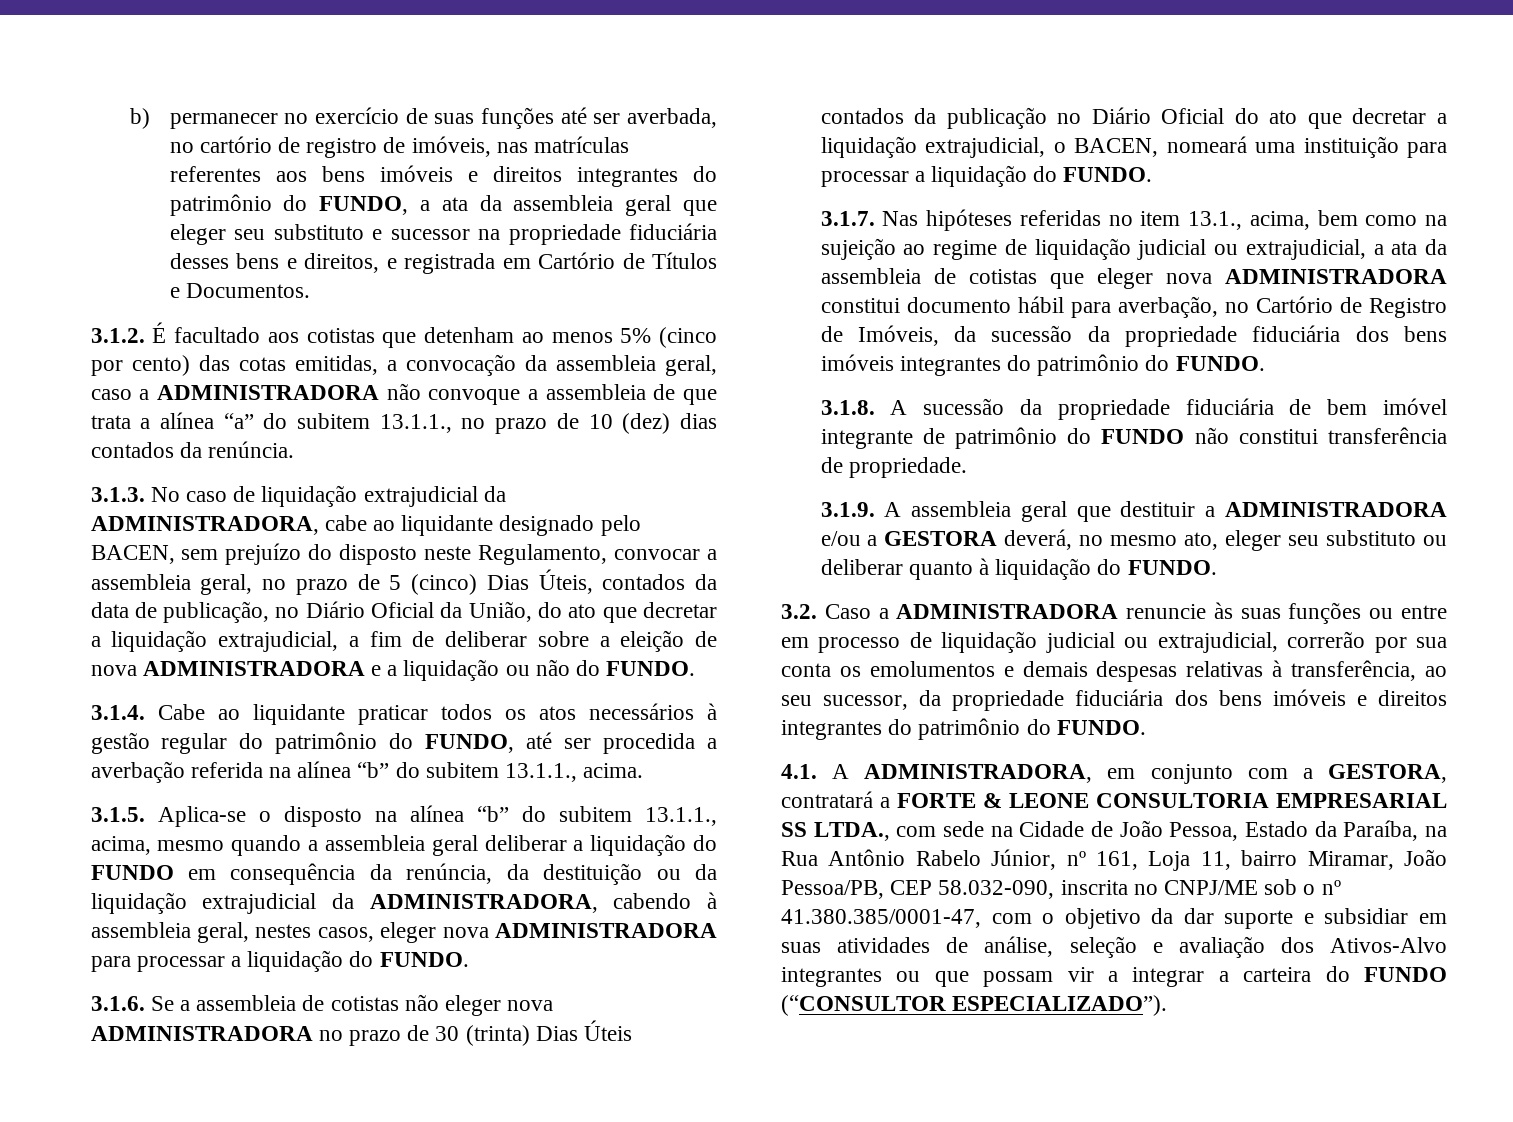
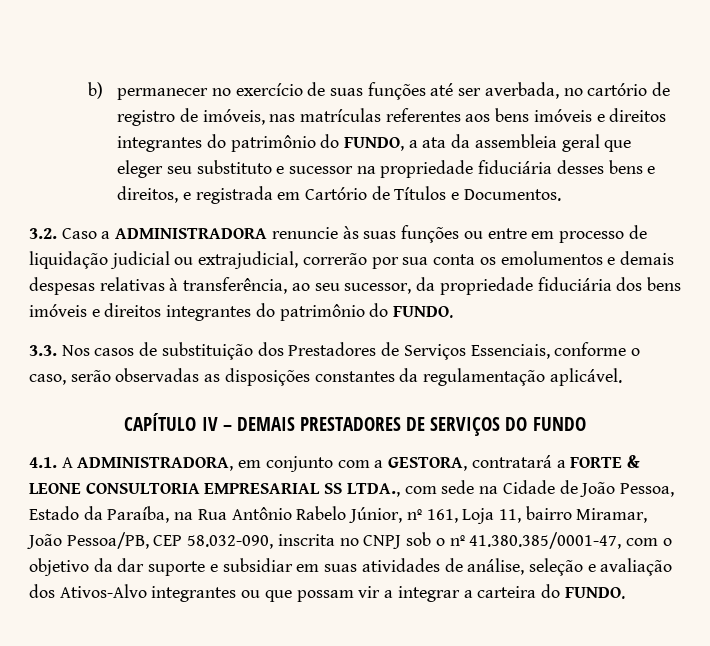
- 3.1.2. É facultado aos cotistas que detenham ao menos 5% (cinco por cento) das cotas emitidas, a convocação da assembleia geral, caso a ADMINISTRADORA não convoque a assembleia de que trata a alínea “a” do subitem 13.1.1., no prazo de 10 (dez) dias contados da renúncia.
- 3.1.3. No caso de liquidação extrajudicial da ADMINISTRADORA, cabe ao liquidante designado pelo BACEN, sem prejuízo do disposto neste Regulamento, convocar a assembleia geral, no prazo de 5 (cinco) Dias Úteis, contados da data de publicação, no Diário Oficial da União, do ato que decretar a liquidação extrajudicial, a fim de deliberar sobre a eleição de nova ADMINISTRADORA e a liquidação ou não do FUNDO.
- 3.1.4. Cabe ao liquidante praticar todos os atos necessários à gestão regular do patrimônio do FUNDO, até ser procedida a averbação referida na alínea “b” do subitem 13.1.1., acima.
- 3.1.5. Aplica-se o disposto na alínea “b” do subitem 13.1.1., acima, mesmo quando a assembleia geral deliberar a liquidação do FUNDO em consequência da renúncia, da destituição ou da liquidação extrajudicial da ADMINISTRADORA, cabendo à assembleia geral, nestes casos, eleger nova ADMINISTRADORA para processar a liquidação do FUNDO.
- 3.1.6. Se a assembleia de cotistas não eleger nova ADMINISTRADORA no prazo de 30 (trinta) Dias Úteis contados da publicação no Diário Oficial do ato que decretar a liquidação extrajudicial, o BACEN, nomeará uma instituição para processar a liquidação do FUNDO.
- 3.1.7. Nas hipóteses referidas no item 13.1., acima, bem como na sujeição ao regime de liquidação judicial ou extrajudicial, a ata da assembleia de cotistas que eleger nova ADMINISTRADORA constitui documento hábil para averbação, no Cartório de Registro de Imóveis, da sucessão da propriedade fiduciária dos bens imóveis integrantes do patrimônio do FUNDO.
- 3.1.8. A sucessão da propriedade fiduciária de bem imóvel integrante de patrimônio do FUNDO não constitui transferência de propriedade.
- 3.1.9. A assembleia geral que destituir a ADMINISTRADORA e/ou a GESTORA deverá, no mesmo ato, eleger seu substituto ou deliberar quanto à liquidação do FUNDO.
+ 3.3. Nos casos de substituição dos Prestadores de Serviços Essenciais, conforme o caso, serão observadas as disposições constantes da regulamentação aplicável.
+ CAPÍTULO IV – DEMAIS PRESTADORES DE SERVIÇOS DO FUNDO
- 4.1. A ADMINISTRADORA, em conjunto com a GESTORA, contratará a FORTE & LEONE CONSULTORIA EMPRESARIAL SS LTDA., com sede na Cidade de João Pessoa, Estado da Paraíba, na Rua Antônio Rabelo Júnior, nº 161, Loja 11, bairro Miramar, João Pessoa/PB, CEP 58.032-090, inscrita no CNPJ/ME sob o nº 41.380.385/0001-47, com o objetivo da dar suporte e subsidiar em suas atividades de análise, seleção e avaliação dos Ativos-Alvo integrantes ou que possam vir a integrar a carteira do FUNDO (“CONSULTOR ESPECIALIZADO”).
+ 4.1. A ADMINISTRADORA, em conjunto com a GESTORA, contratará a FORTE & LEONE CONSULTORIA EMPRESARIAL SS LTDA., com sede na Cidade de João Pessoa, Estado da Paraíba, na Rua Antônio Rabelo Júnior, nº 161, Loja 11, bairro Miramar, João Pessoa/PB, CEP 58.032-090, inscrita no CNPJ sob o nº 41.380.385/0001-47, com o objetivo da dar suporte e subsidiar em suas atividades de análise, seleção e avaliação dos Ativos-Alvo integrantes ou que possam vir a integrar a carteira do FUNDO.

